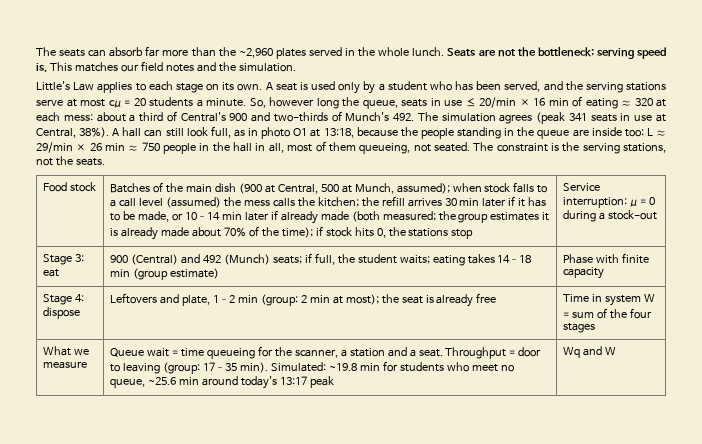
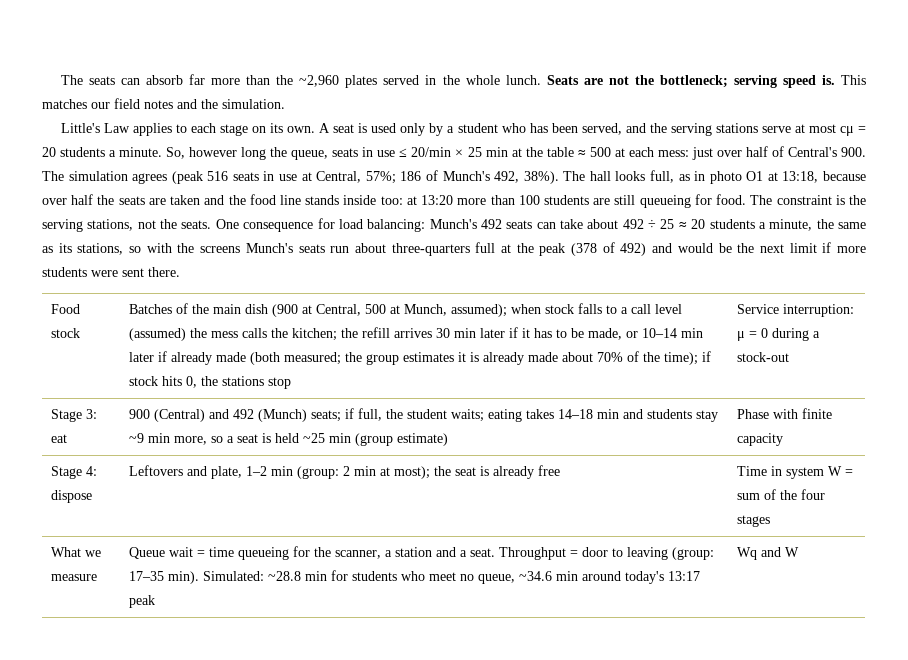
- So, however long the queue, seats in use ≤ 20/min × 16 min of eating ≈ 320 at each mess: about a third of Central's 900 and two-thirds of Munch's 492. The simulation agrees (peak 341 seats in use at Central, 38%). A hall can still look full, as in photo O1 at 13:18, because the people standing in the queue are inside too: L ≈ 29/min × 26 min ≈ 750 people in the hall in all, most of them queueing, not seated.
+ So, however long the queue, seats in use ≤ 20/min × 25 min at the table ≈ 500 at each mess: just over half of Central's 900. The simulation agrees (peak 516 seats in use at Central, 57%; 186 of Munch's 492, 38%). The hall looks full, as in photo O1 at 13:18, because over half the seats are taken and the food line stands inside too: at 13:20 more than 100 students are still queueing for food.
+ One consequence for load balancing: Munch's 492 seats can take about 492 ÷ 25 ≈ 20 students a minute, the same as its stations, so with the screens Munch's seats run about three-quarters full at the peak (378 of 492) and would be the next limit if more students were sent there.
- Stage 3: eat | 900 (Central) and 492 (Munch) seats; if full, the student waits; eating takes 14–18 min (group estimate) | Phase with finite capacity
+ Stage 3: eat | 900 (Central) and 492 (Munch) seats; if full, the student waits; eating takes 14–18 min and students stay ~9 min more, so a seat is held ~25 min (group estimate) | Phase with finite capacity
- Simulated: ~19.8 min for students who meet no queue, ~25.6 min around today's 13:17 peak
+ Simulated: ~28.8 min for students who meet no queue, ~34.6 min around today's 13:17 peak

